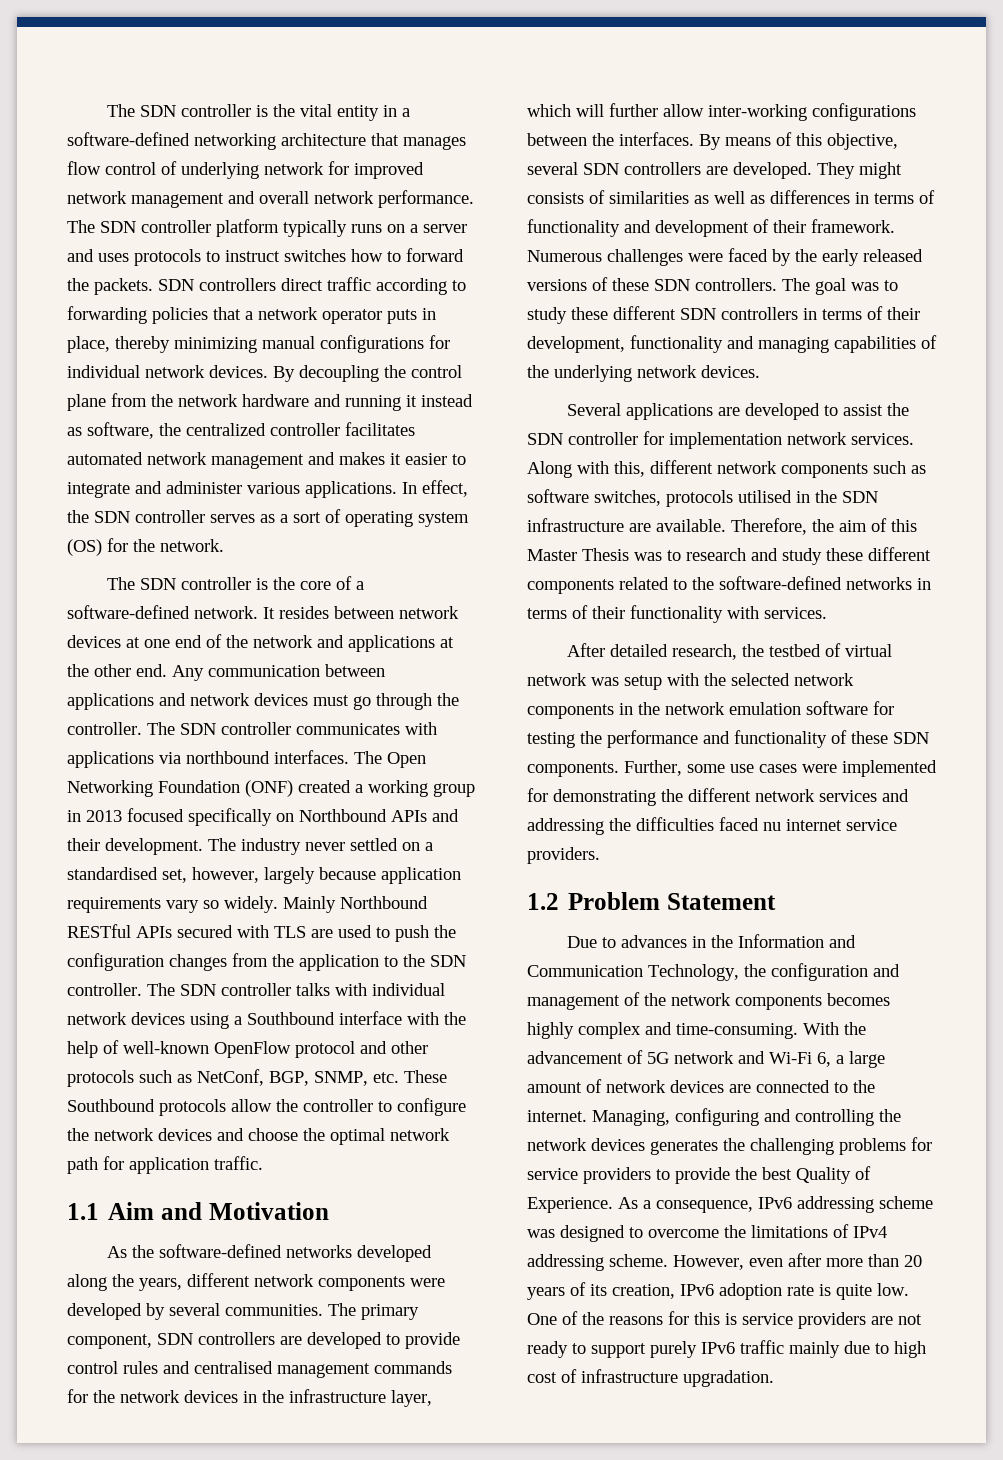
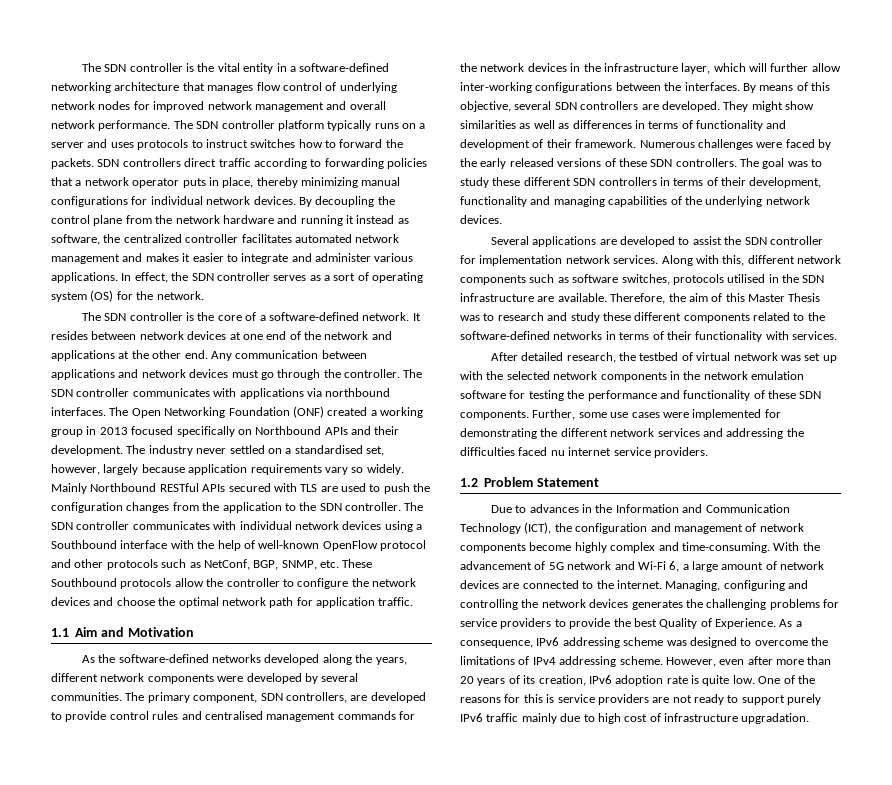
- The SDN controller is the vital entity in a software-defined networking architecture that manages flow control of underlying network for improved network management and overall network performance.
+ The SDN controller is the vital entity in a software-defined networking architecture that manages flow control of underlying network nodes for improved network management and overall network performance.
- The SDN controller talks with individual network devices using a Southbound interface with the help of well-known OpenFlow protocol and other protocols such as NetConf, BGP, SNMP, etc. These Southbound protocols allow the controller to configure the network devices and choose the optimal network path for application traffic.
+ The SDN controller communicates with individual network devices using a Southbound interface with the help of well-known OpenFlow protocol and other protocols such as NetConf, BGP, SNMP, etc. These Southbound protocols allow the controller to configure the network devices and choose the optimal network path for application traffic.
- The primary component, SDN controllers are developed to provide control rules and centralised management commands for the network devices in the infrastructure layer, which will further allow inter-working configurations between the interfaces.
+ The primary component, SDN controllers, are developed to provide control rules and centralised management commands for the network devices in the infrastructure layer, which will further allow inter-working configurations between the interfaces.
- They might consists of similarities as well as differences in terms of functionality and development of their framework.
+ They might show similarities as well as differences in terms of functionality and development of their framework.
- After detailed research, the testbed of virtual network was setup with the selected network components in the network emulation software for testing the performance and functionality of these SDN components.
+ After detailed research, the testbed of virtual network was set up with the selected network components in the network emulation software for testing the performance and functionality of these SDN components.
- Due to advances in the Information and Communication Technology, the configuration and management of the network components becomes highly complex and time-consuming.
+ Due to advances in the Information and Communication Technology (ICT), the configuration and management of network components become highly complex and time-consuming.

